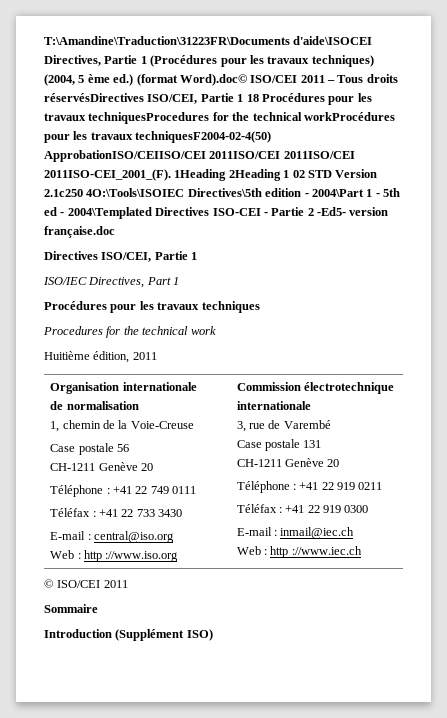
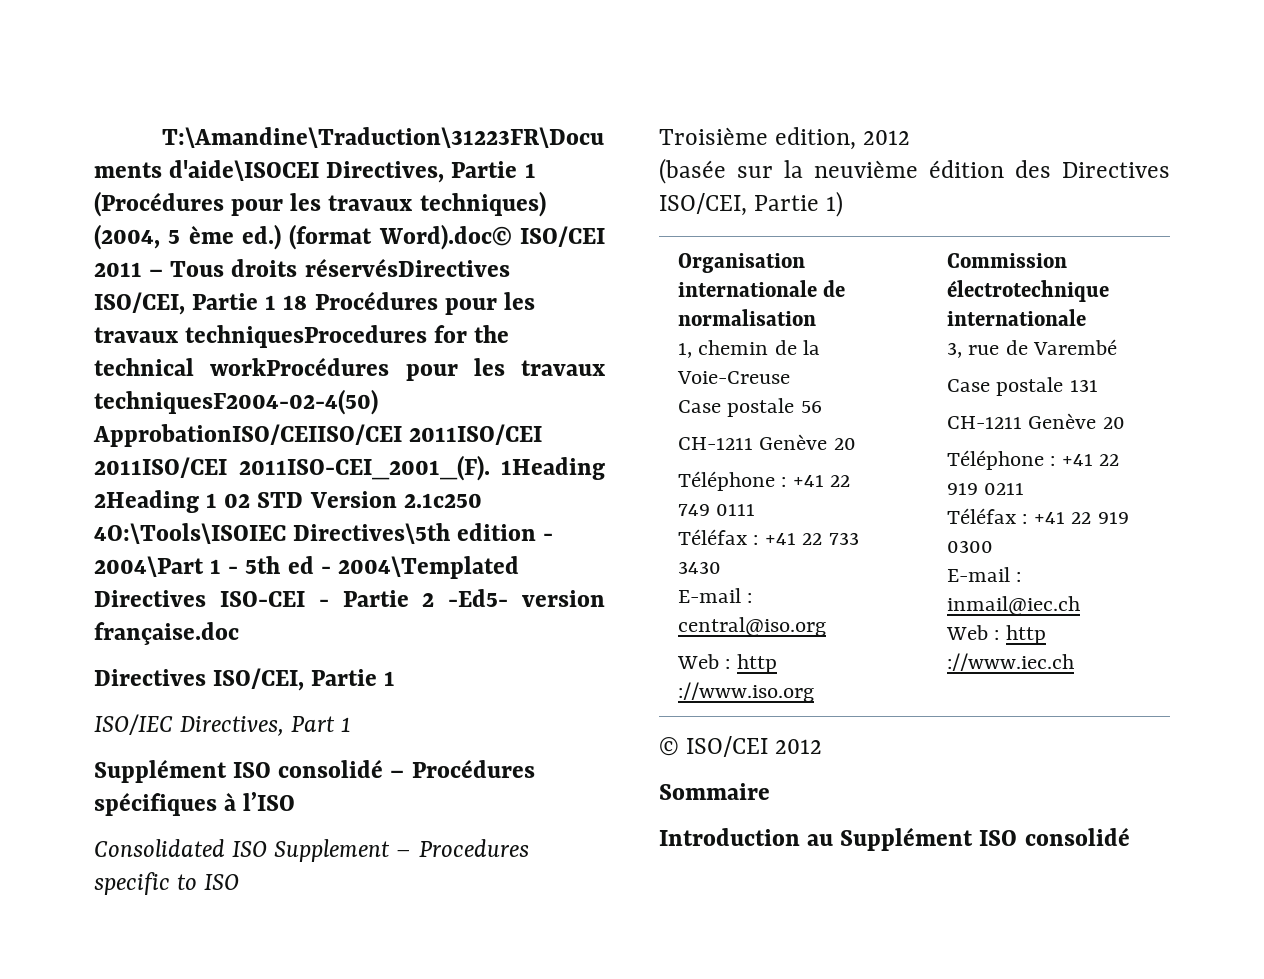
- Procédures pour les travaux techniques
- Procedures for the technical work
- Huitième édition, 2011
+ Supplément ISO consolidé – Procédures spécifiques à l’ISO
+ Consolidated ISO Supplement – Procedures specific to ISO
+ Troisième edition, 2012
+ (basée sur la neuvième édition des Directives ISO/CEI, Partie 1)
- © ISO/CEI 2011
+ © ISO/CEI 2012
- Introduction (Supplément ISO)
+ Introduction au Supplément ISO consolidé

